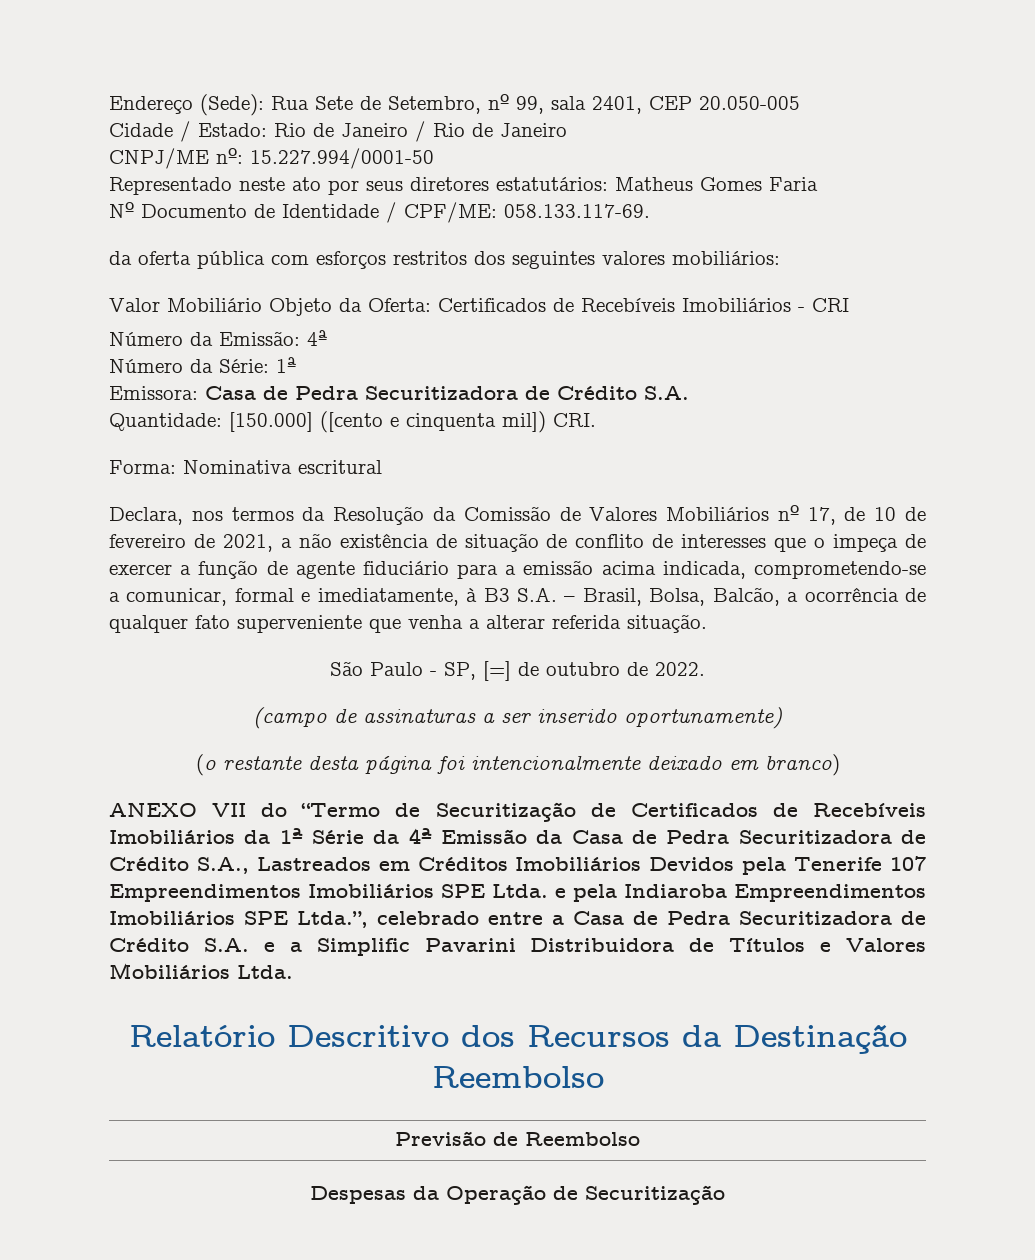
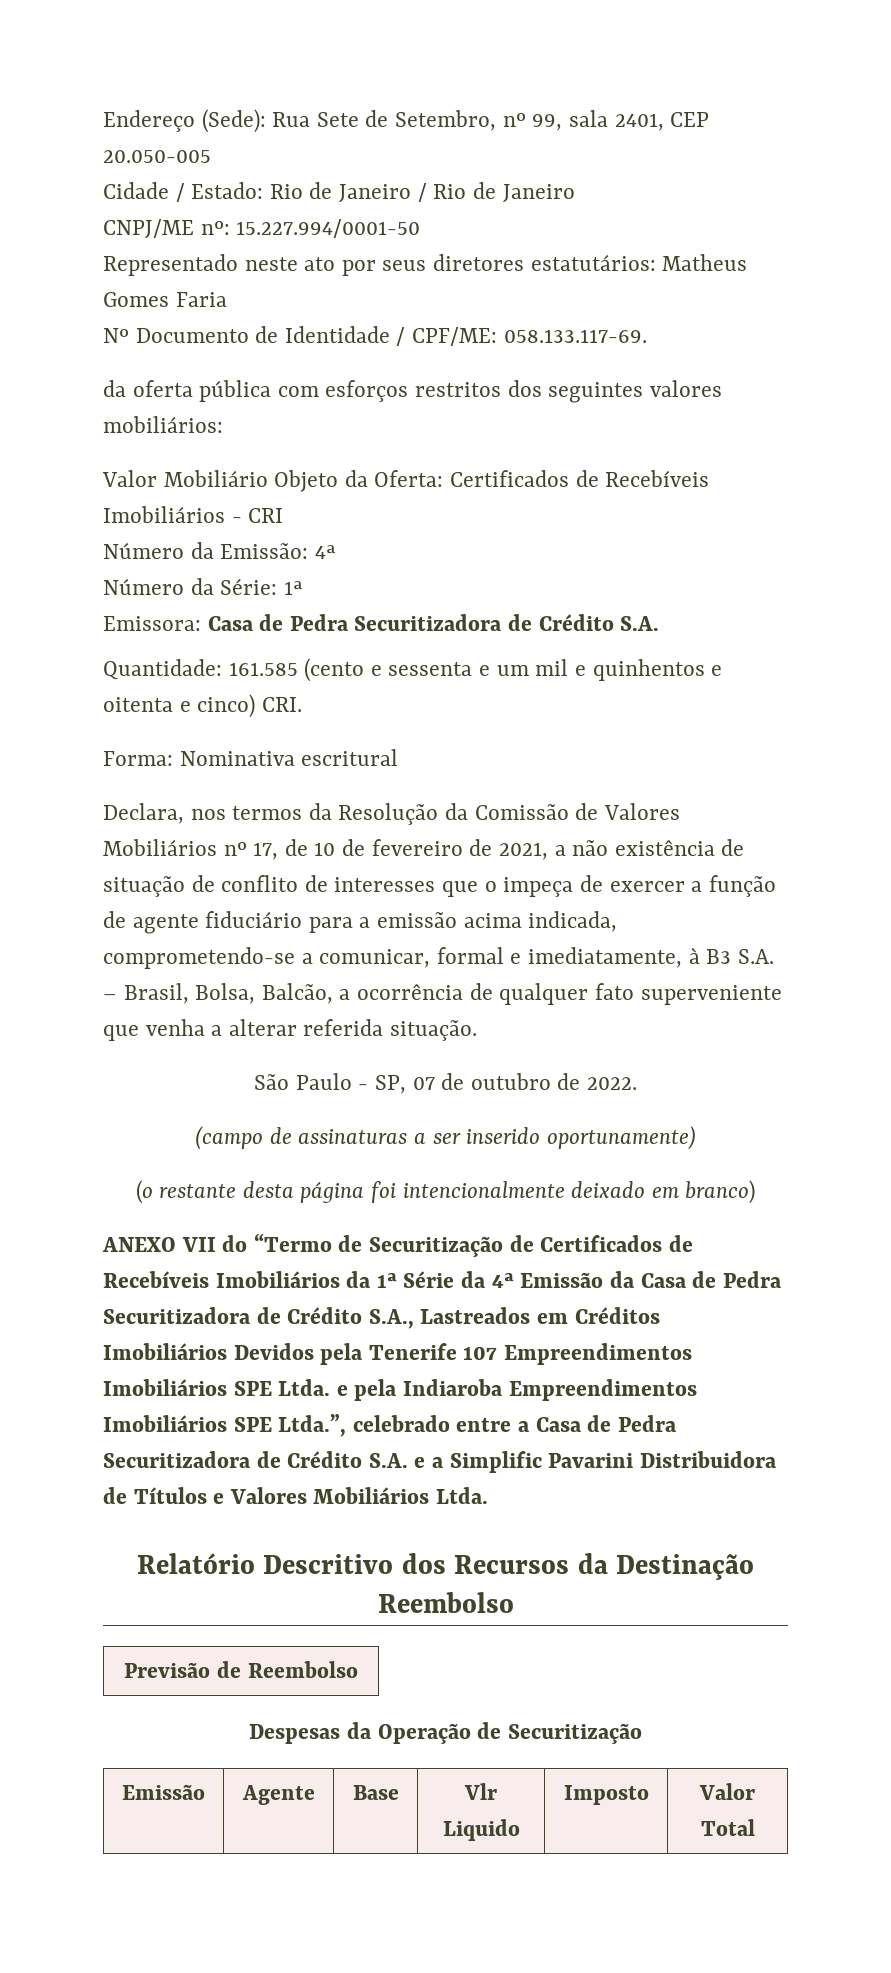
- Quantidade: [150.000] ([cento e cinquenta mil]) CRI.
+ Quantidade: 161.585 (cento e sessenta e um mil e quinhentos e oitenta e cinco) CRI.
- São Paulo - SP, [=] de outubro de 2022.
+ São Paulo - SP, 07 de outubro de 2022.
+ Emissão | Agente | Base | Vlr Liquido | Imposto | Valor Total

